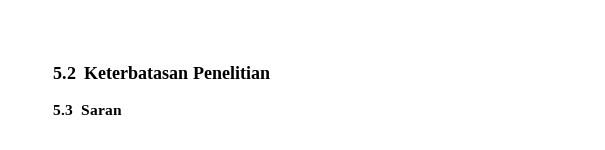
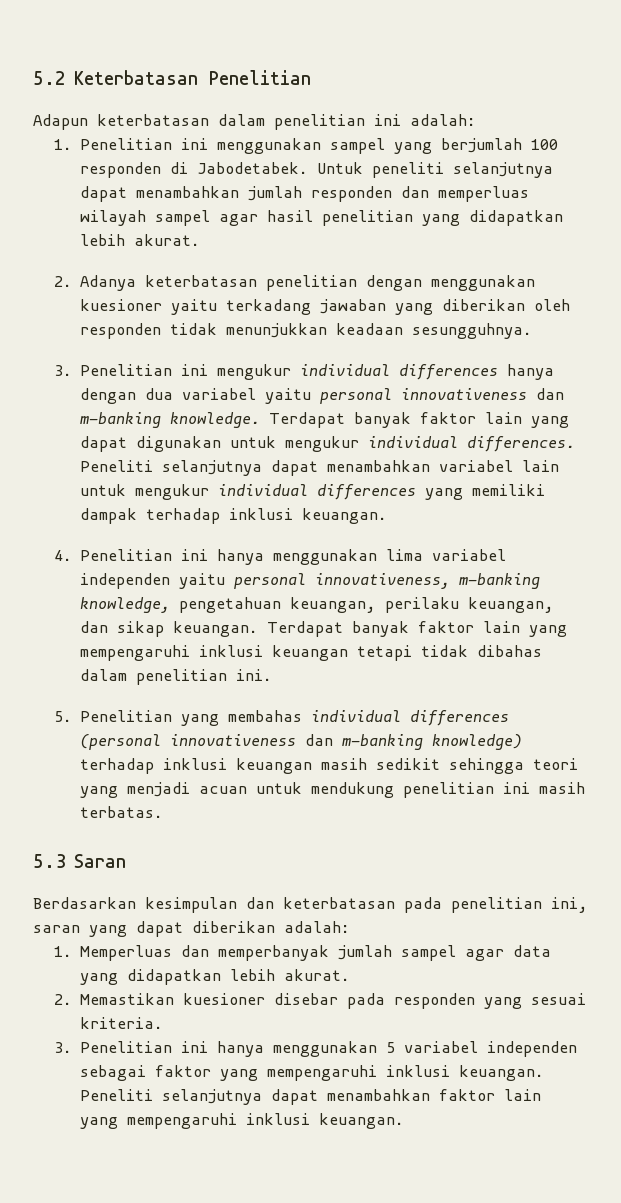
+ Adapun keterbatasan dalam penelitian ini adalah:
+ 1. Penelitian ini menggunakan sampel yang berjumlah 100 responden di Jabodetabek. Untuk peneliti selanjutnya dapat menambahkan jumlah responden dan memperluas wilayah sampel agar hasil penelitian yang didapatkan lebih akurat.
+ 2. Adanya keterbatasan penelitian dengan menggunakan kuesioner yaitu terkadang jawaban yang diberikan oleh responden tidak menunjukkan keadaan sesungguhnya.
+ 3. Penelitian ini mengukur individual differences hanya dengan dua variabel yaitu personal innovativeness dan m-banking knowledge. Terdapat banyak faktor lain yang dapat digunakan untuk mengukur individual differences. Peneliti selanjutnya dapat menambahkan variabel lain untuk mengukur individual differences yang memiliki dampak terhadap inklusi keuangan.
+ 4. Penelitian ini hanya menggunakan lima variabel independen yaitu personal innovativeness, m-banking knowledge, pengetahuan keuangan, perilaku keuangan, dan sikap keuangan. Terdapat banyak faktor lain yang mempengaruhi inklusi keuangan tetapi tidak dibahas dalam penelitian ini.
+ 5. Penelitian yang membahas individual differences (personal innovativeness dan m-banking knowledge) terhadap inklusi keuangan masih sedikit sehingga teori yang menjadi acuan untuk mendukung penelitian ini masih terbatas.
  5.3 Saran
+ Berdasarkan kesimpulan dan keterbatasan pada penelitian ini, saran yang dapat diberikan adalah:
+ 1. Memperluas dan memperbanyak jumlah sampel agar data yang didapatkan lebih akurat.
+ 2. Memastikan kuesioner disebar pada responden yang sesuai kriteria.
+ 3. Penelitian ini hanya menggunakan 5 variabel independen sebagai faktor yang mempengaruhi inklusi keuangan. Peneliti selanjutnya dapat menambahkan faktor lain yang mempengaruhi inklusi keuangan.

